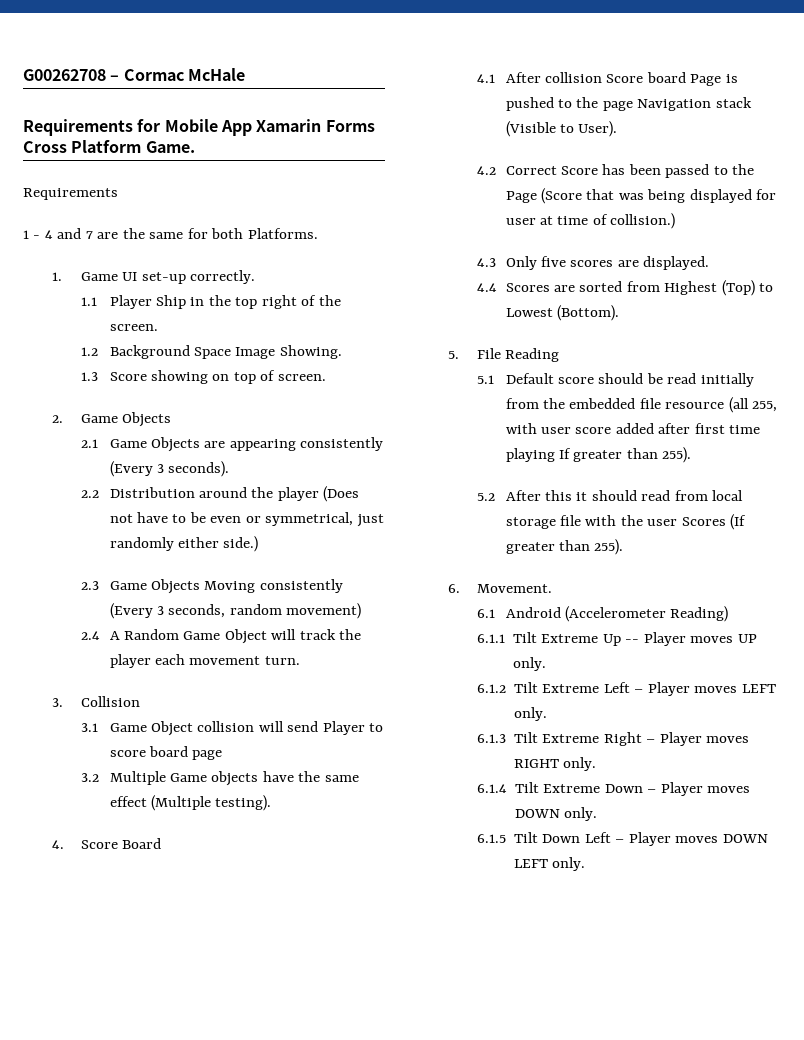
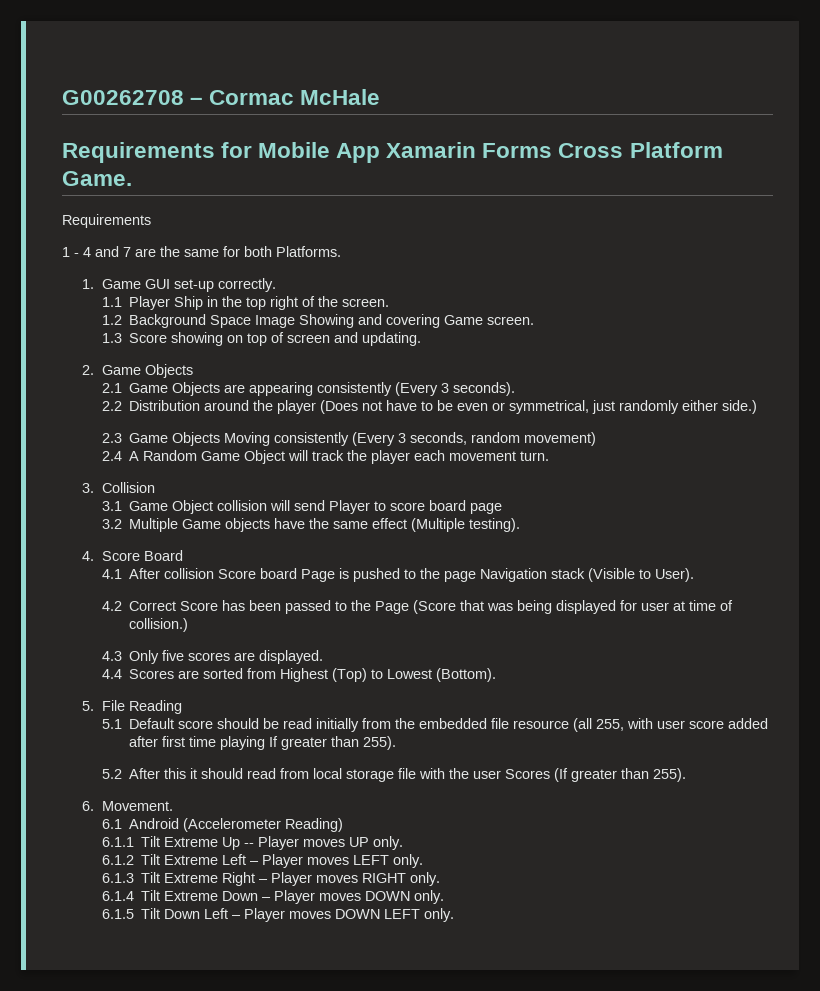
- 1. Game UI set-up correctly.
+ 1. Game GUI set-up correctly.
- 1.2 Background Space Image Showing.
+ 1.2 Background Space Image Showing and covering Game screen.
- 1.3 Score showing on top of screen.
+ 1.3 Score showing on top of screen and updating.

